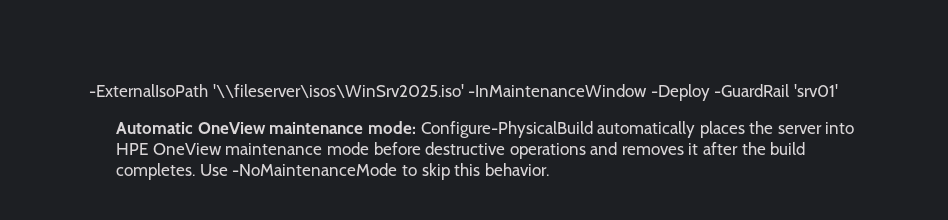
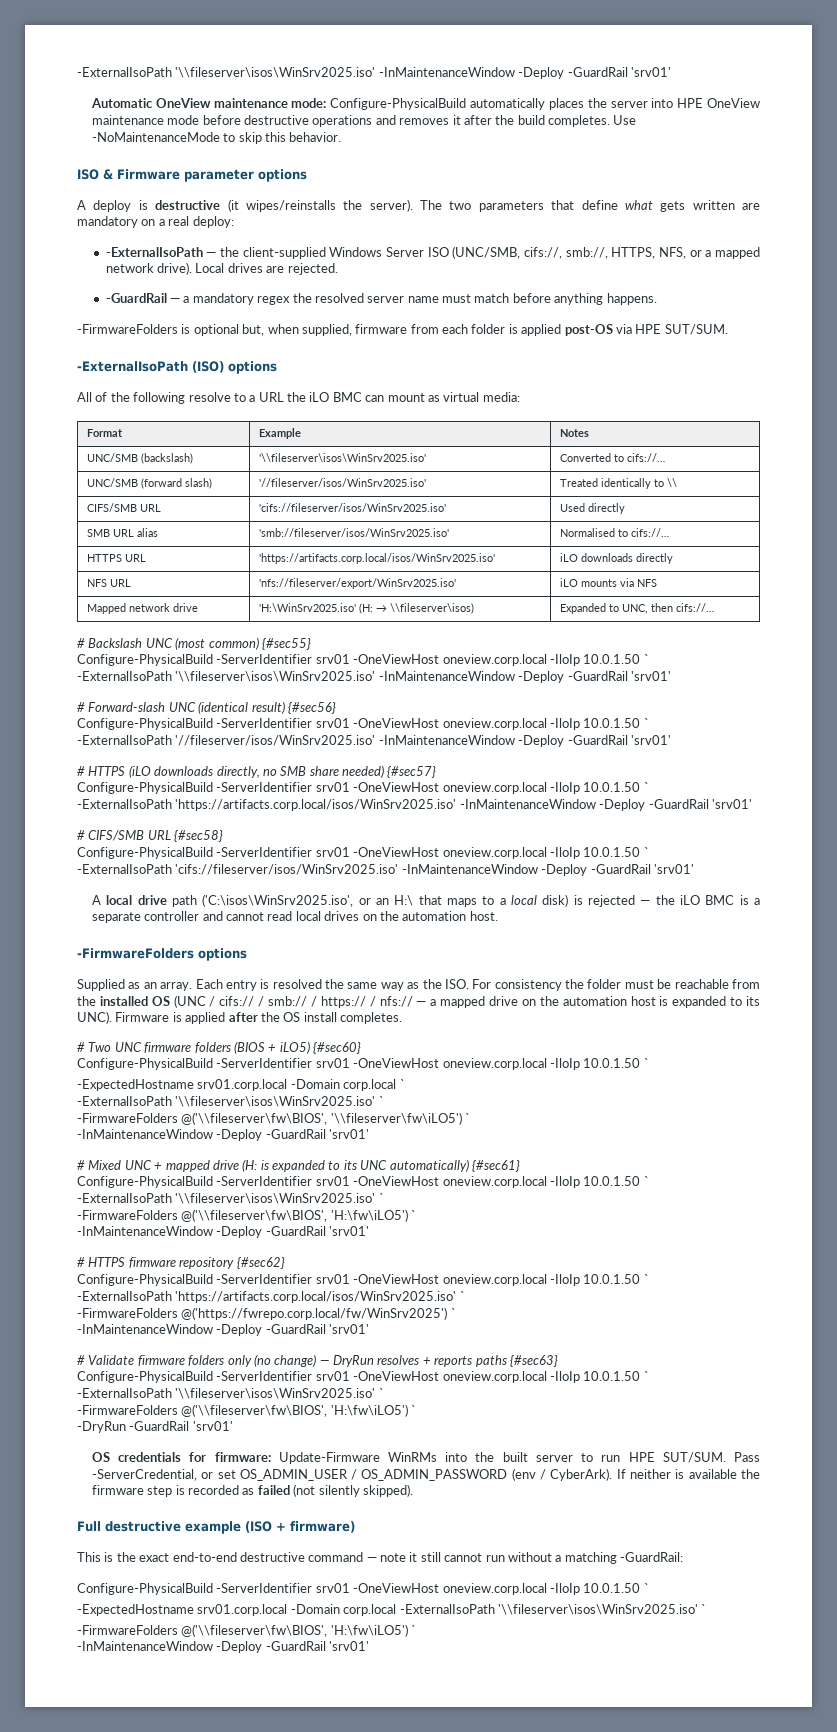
+ ISO & Firmware parameter options
+ A deploy is destructive (it wipes/reinstalls the server). The two parameters that define what gets written are mandatory on a real deploy:
+ -ExternalIsoPath — the client-supplied Windows Server ISO (UNC/SMB, cifs://, smb://, HTTPS, NFS, or a mapped network drive). Local drives are rejected.
+ -GuardRail — a mandatory regex the resolved server name must match before anything happens.
+ -FirmwareFolders is optional but, when supplied, firmware from each folder is applied post-OS via HPE SUT/SUM.
+ -ExternalIsoPath (ISO) options
+ All of the following resolve to a URL the iLO BMC can mount as virtual media:
+ Format | Example | Notes
+ UNC/SMB (backslash) | '\\fileserver\isos\WinSrv2025.iso' | Converted to cifs://…
+ UNC/SMB (forward slash) | '//fileserver/isos/WinSrv2025.iso' | Treated identically to \\
+ CIFS/SMB URL | 'cifs://fileserver/isos/WinSrv2025.iso' | Used directly
+ SMB URL alias | 'smb://fileserver/isos/WinSrv2025.iso' | Normalised to cifs://…
+ HTTPS URL | 'https://artifacts.corp.local/isos/WinSrv2025.iso' | iLO downloads directly
+ NFS URL | 'nfs://fileserver/export/WinSrv2025.iso' | iLO mounts via NFS
+ Mapped network drive | 'H:\WinSrv2025.iso' (H: → \\fileserver\isos) | Expanded to UNC, then cifs://…
+ # Backslash UNC (most common) {#sec55}
+ Configure-PhysicalBuild -ServerIdentifier srv01 -OneViewHost oneview.corp.local -IloIp 10.0.1.50 `
+ -ExternalIsoPath '\\fileserver\isos\WinSrv2025.iso' -InMaintenanceWindow -Deploy -GuardRail 'srv01'
+ # Forward-slash UNC (identical result) {#sec56}
+ Configure-PhysicalBuild -ServerIdentifier srv01 -OneViewHost oneview.corp.local -IloIp 10.0.1.50 `
+ -ExternalIsoPath '//fileserver/isos/WinSrv2025.iso' -InMaintenanceWindow -Deploy -GuardRail 'srv01'
+ # HTTPS (iLO downloads directly, no SMB share needed) {#sec57}
+ Configure-PhysicalBuild -ServerIdentifier srv01 -OneViewHost oneview.corp.local -IloIp 10.0.1.50 `
+ -ExternalIsoPath 'https://artifacts.corp.local/isos/WinSrv2025.iso' -InMaintenanceWindow -Deploy -GuardRail 'srv01'
+ # CIFS/SMB URL {#sec58}
+ Configure-PhysicalBuild -ServerIdentifier srv01 -OneViewHost oneview.corp.local -IloIp 10.0.1.50 `
+ -ExternalIsoPath 'cifs://fileserver/isos/WinSrv2025.iso' -InMaintenanceWindow -Deploy -GuardRail 'srv01'
+ A local drive path ('C:\isos\WinSrv2025.iso', or an H:\ that maps to a local disk) is rejected — the iLO BMC is a separate controller and cannot read local drives on the automation host.
+ -FirmwareFolders options
+ Supplied as an array. Each entry is resolved the same way as the ISO. For consistency the folder must be reachable from the installed OS (UNC / cifs:// / smb:// / https:// / nfs:// — a mapped drive on the automation host is expanded to its UNC). Firmware is applied after the OS install completes.
+ # Two UNC firmware folders (BIOS + iLO5) {#sec60}
+ Configure-PhysicalBuild -ServerIdentifier srv01 -OneViewHost oneview.corp.local -IloIp 10.0.1.50 `
+ -ExpectedHostname srv01.corp.local -Domain corp.local `
+ -ExternalIsoPath '\\fileserver\isos\WinSrv2025.iso' `
+ -FirmwareFolders @('\\fileserver\fw\BIOS', '\\fileserver\fw\iLO5') `
+ -InMaintenanceWindow -Deploy -GuardRail 'srv01'
+ # Mixed UNC + mapped drive (H: is expanded to its UNC automatically) {#sec61}
+ Configure-PhysicalBuild -ServerIdentifier srv01 -OneViewHost oneview.corp.local -IloIp 10.0.1.50 `
+ -ExternalIsoPath '\\fileserver\isos\WinSrv2025.iso' `
+ -FirmwareFolders @('\\fileserver\fw\BIOS', 'H:\fw\iLO5') `
+ -InMaintenanceWindow -Deploy -GuardRail 'srv01'
+ # HTTPS firmware repository {#sec62}
+ Configure-PhysicalBuild -ServerIdentifier srv01 -OneViewHost oneview.corp.local -IloIp 10.0.1.50 `
+ -ExternalIsoPath 'https://artifacts.corp.local/isos/WinSrv2025.iso' `
+ -FirmwareFolders @('https://fwrepo.corp.local/fw/WinSrv2025') `
+ -InMaintenanceWindow -Deploy -GuardRail 'srv01'
+ # Validate firmware folders only (no change) — DryRun resolves + reports paths {#sec63}
+ Configure-PhysicalBuild -ServerIdentifier srv01 -OneViewHost oneview.corp.local -IloIp 10.0.1.50 `
+ -ExternalIsoPath '\\fileserver\isos\WinSrv2025.iso' `
+ -FirmwareFolders @('\\fileserver\fw\BIOS', 'H:\fw\iLO5') `
+ -DryRun -GuardRail 'srv01'
+ OS credentials for firmware: Update-Firmware WinRMs into the built server to run HPE SUT/SUM. Pass -ServerCredential, or set OS_ADMIN_USER / OS_ADMIN_PASSWORD (env / CyberArk). If neither is available the firmware step is recorded as failed (not silently skipped).
+ Full destructive example (ISO + firmware)
+ This is the exact end-to-end destructive command — note it still cannot run without a matching -GuardRail:
+ Configure-PhysicalBuild -ServerIdentifier srv01 -OneViewHost oneview.corp.local -IloIp 10.0.1.50 `
+ -ExpectedHostname srv01.corp.local -Domain corp.local -ExternalIsoPath '\\fileserver\isos\WinSrv2025.iso' `
+ -FirmwareFolders @('\\fileserver\fw\BIOS', 'H:\fw\iLO5') `
+ -InMaintenanceWindow -Deploy -GuardRail 'srv01'

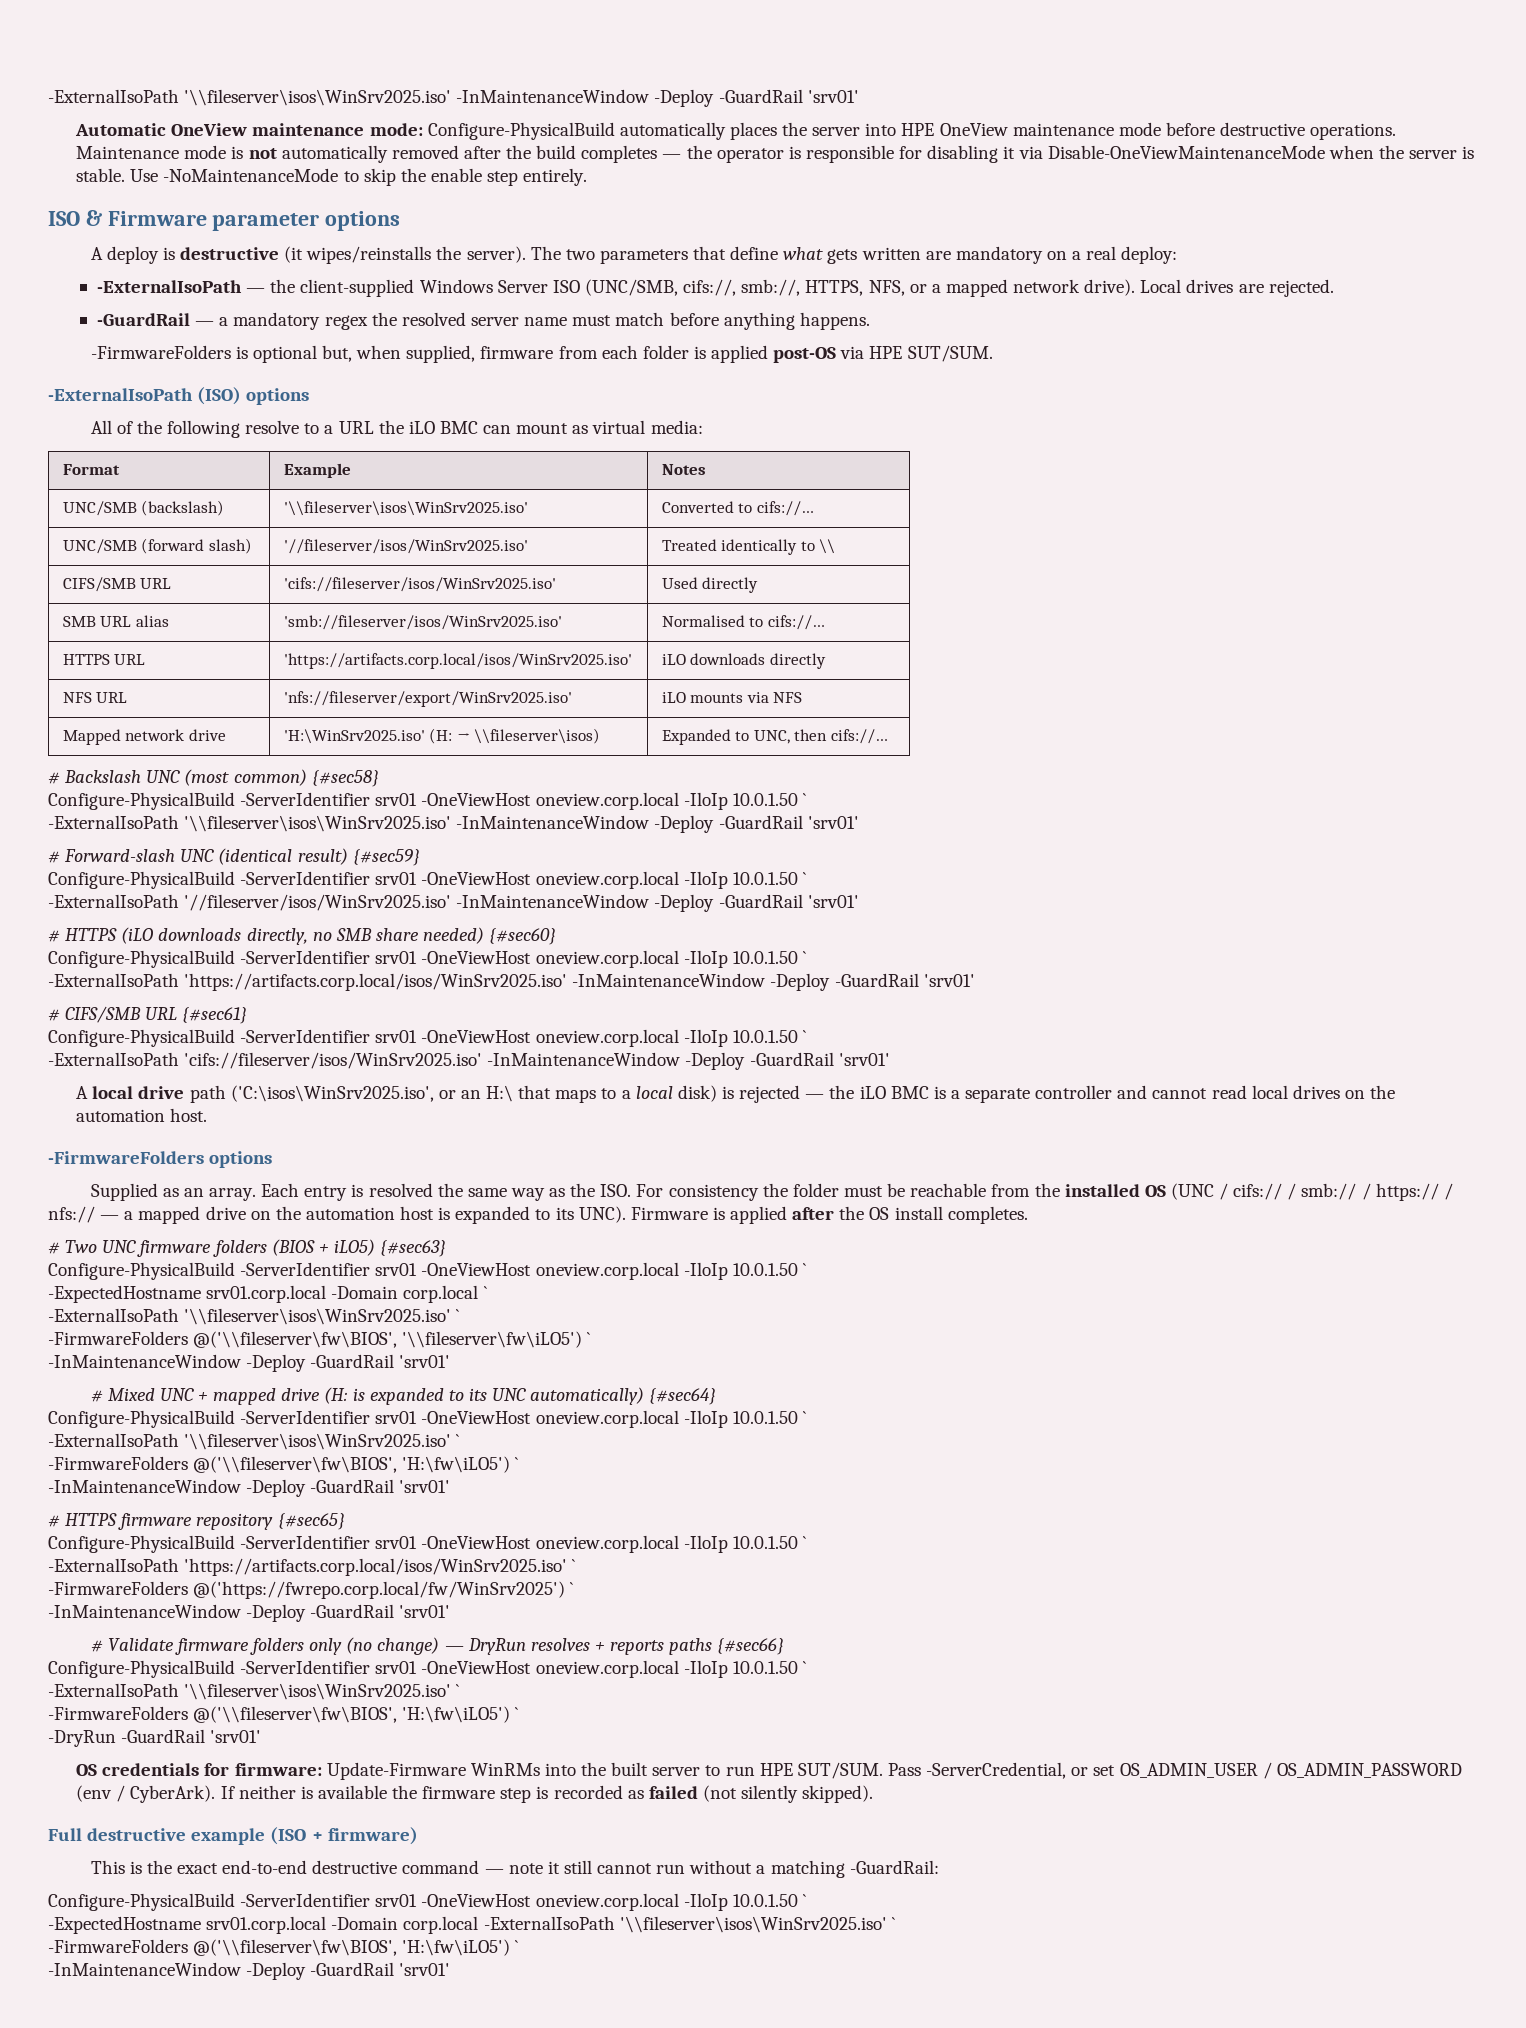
- Automatic OneView maintenance mode: Configure-PhysicalBuild automatically places the server into HPE OneView maintenance mode before destructive operations and removes it after the build completes. Use -NoMaintenanceMode to skip this behavior.
+ Automatic OneView maintenance mode: Configure-PhysicalBuild automatically places the server into HPE OneView maintenance mode before destructive operations. Maintenance mode is not automatically removed after the build completes — the operator is responsible for disabling it via Disable-OneViewMaintenanceMode when the server is stable. Use -NoMaintenanceMode to skip the enable step entirely.
- # Backslash UNC (most common) {#sec55}
+ # Backslash UNC (most common) {#sec58}
- # Forward-slash UNC (identical result) {#sec56}
+ # Forward-slash UNC (identical result) {#sec59}
- # HTTPS (iLO downloads directly, no SMB share needed) {#sec57}
+ # HTTPS (iLO downloads directly, no SMB share needed) {#sec60}
- # CIFS/SMB URL {#sec58}
+ # CIFS/SMB URL {#sec61}
- # Two UNC firmware folders (BIOS + iLO5) {#sec60}
+ # Two UNC firmware folders (BIOS + iLO5) {#sec63}
- # Mixed UNC + mapped drive (H: is expanded to its UNC automatically) {#sec61}
+ # Mixed UNC + mapped drive (H: is expanded to its UNC automatically) {#sec64}
- # HTTPS firmware repository {#sec62}
+ # HTTPS firmware repository {#sec65}
- # Validate firmware folders only (no change) — DryRun resolves + reports paths {#sec63}
+ # Validate firmware folders only (no change) — DryRun resolves + reports paths {#sec66}

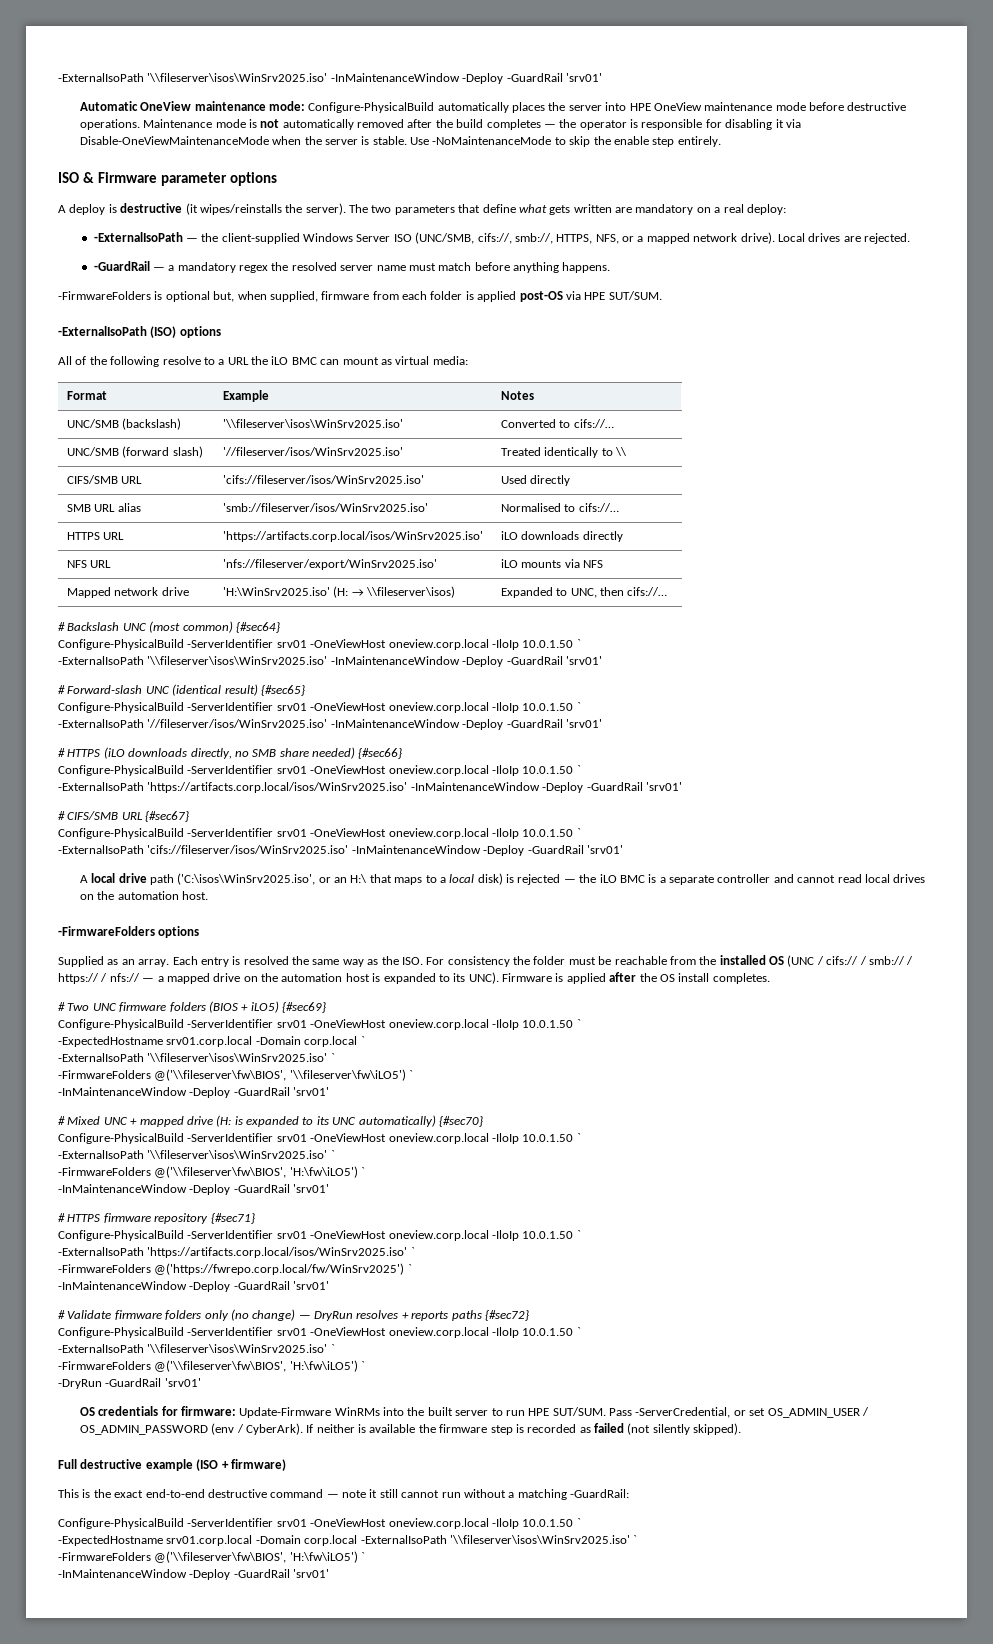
- # Backslash UNC (most common) {#sec58}
+ # Backslash UNC (most common) {#sec64}
- # Forward-slash UNC (identical result) {#sec59}
+ # Forward-slash UNC (identical result) {#sec65}
- # HTTPS (iLO downloads directly, no SMB share needed) {#sec60}
+ # HTTPS (iLO downloads directly, no SMB share needed) {#sec66}
- # CIFS/SMB URL {#sec61}
+ # CIFS/SMB URL {#sec67}
- # Two UNC firmware folders (BIOS + iLO5) {#sec63}
+ # Two UNC firmware folders (BIOS + iLO5) {#sec69}
- # Mixed UNC + mapped drive (H: is expanded to its UNC automatically) {#sec64}
+ # Mixed UNC + mapped drive (H: is expanded to its UNC automatically) {#sec70}
- # HTTPS firmware repository {#sec65}
+ # HTTPS firmware repository {#sec71}
- # Validate firmware folders only (no change) — DryRun resolves + reports paths {#sec66}
+ # Validate firmware folders only (no change) — DryRun resolves + reports paths {#sec72}

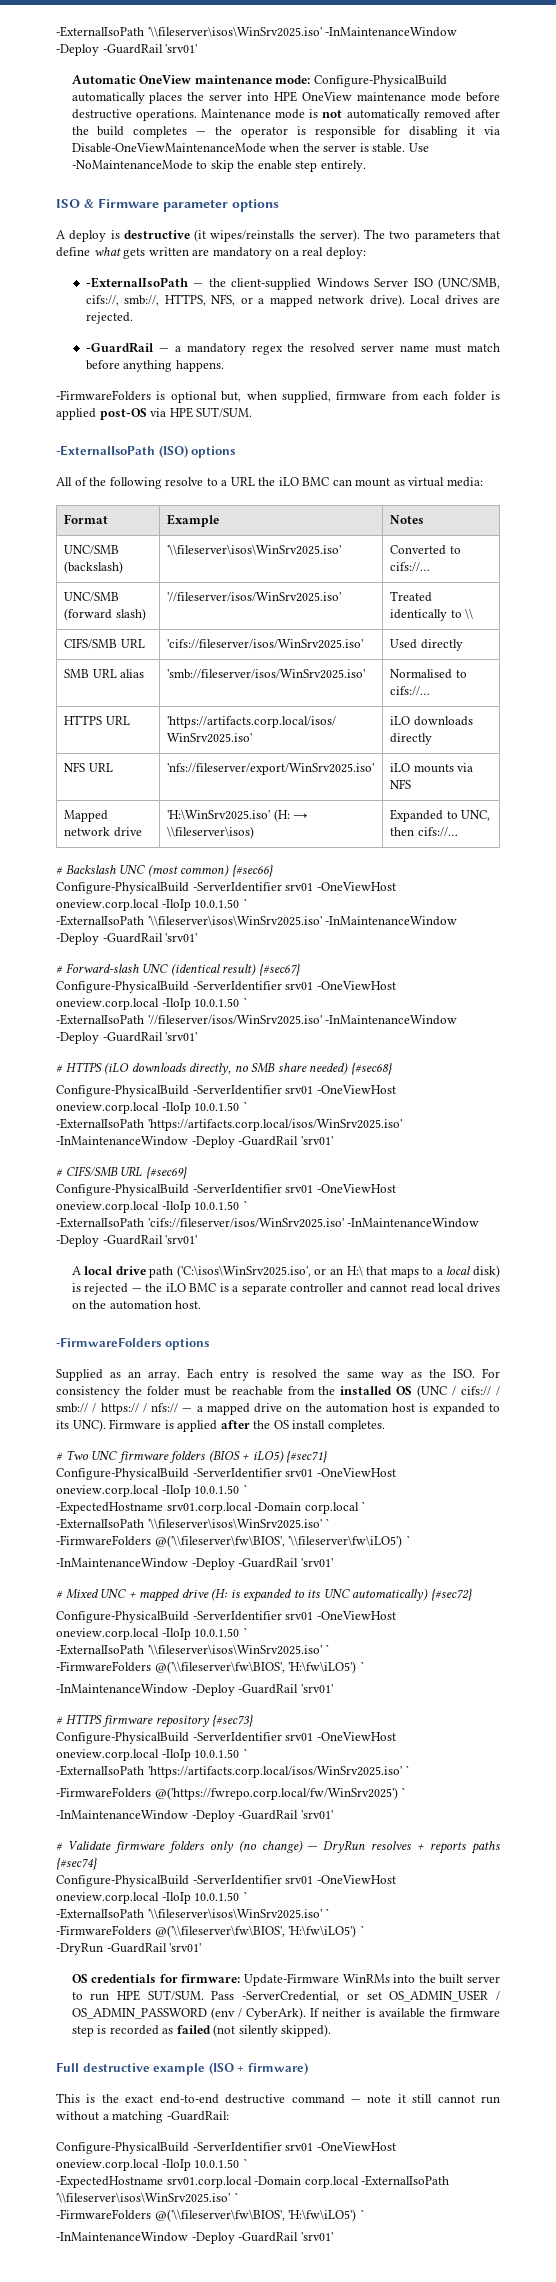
- # Backslash UNC (most common) {#sec64}
+ # Backslash UNC (most common) {#sec66}
- # Forward-slash UNC (identical result) {#sec65}
+ # Forward-slash UNC (identical result) {#sec67}
- # HTTPS (iLO downloads directly, no SMB share needed) {#sec66}
+ # HTTPS (iLO downloads directly, no SMB share needed) {#sec68}
- # CIFS/SMB URL {#sec67}
+ # CIFS/SMB URL {#sec69}
- # Two UNC firmware folders (BIOS + iLO5) {#sec69}
+ # Two UNC firmware folders (BIOS + iLO5) {#sec71}
- # Mixed UNC + mapped drive (H: is expanded to its UNC automatically) {#sec70}
+ # Mixed UNC + mapped drive (H: is expanded to its UNC automatically) {#sec72}
- # HTTPS firmware repository {#sec71}
+ # HTTPS firmware repository {#sec73}
- # Validate firmware folders only (no change) — DryRun resolves + reports paths {#sec72}
+ # Validate firmware folders only (no change) — DryRun resolves + reports paths {#sec74}

